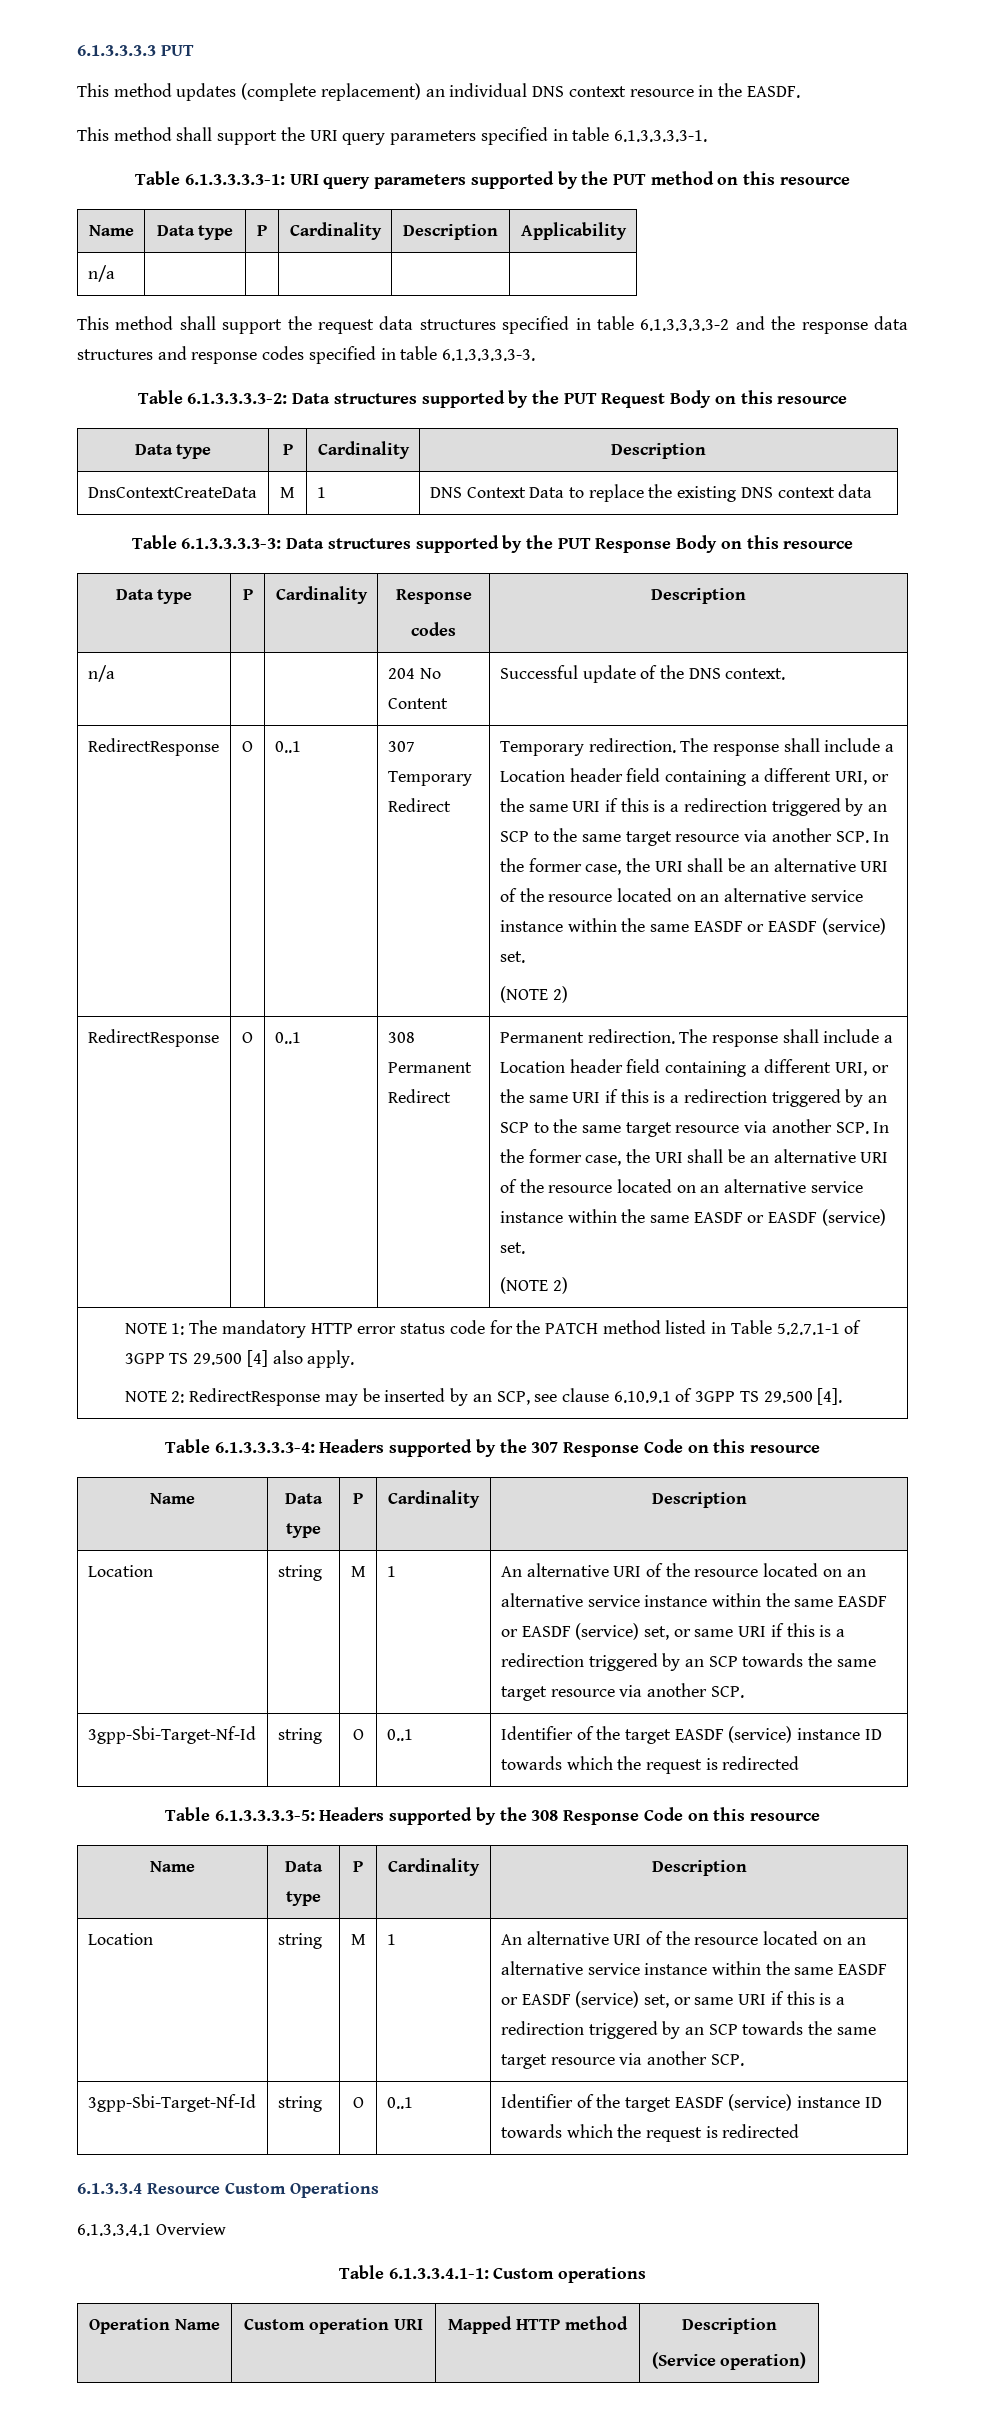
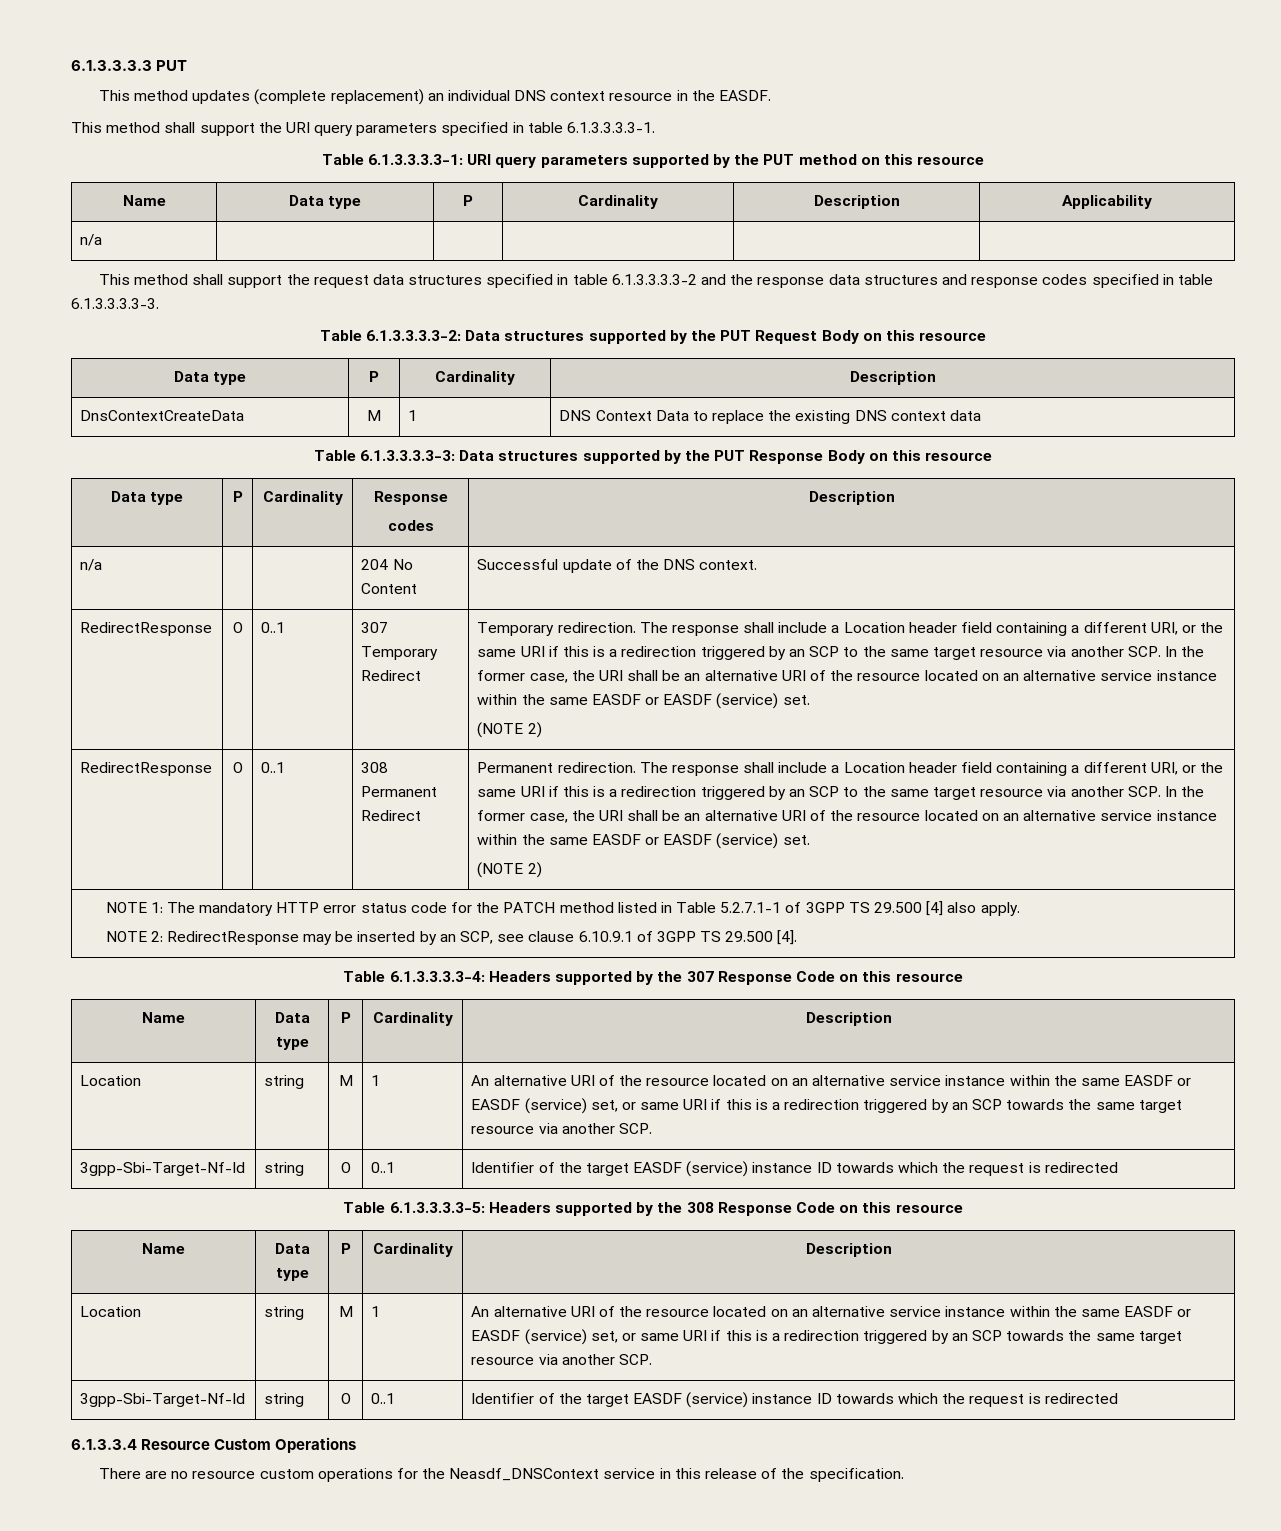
- 6.1.3.3.4.1 Overview
- Table 6.1.3.3.4.1-1: Custom operations
- Operation Name | Custom operation URI | Mapped HTTP method | Description
- (Service operation)
+ There are no resource custom operations for the Neasdf_DNSContext service in this release of the specification.

